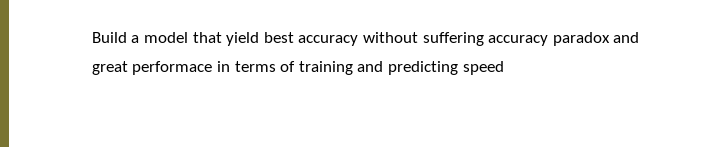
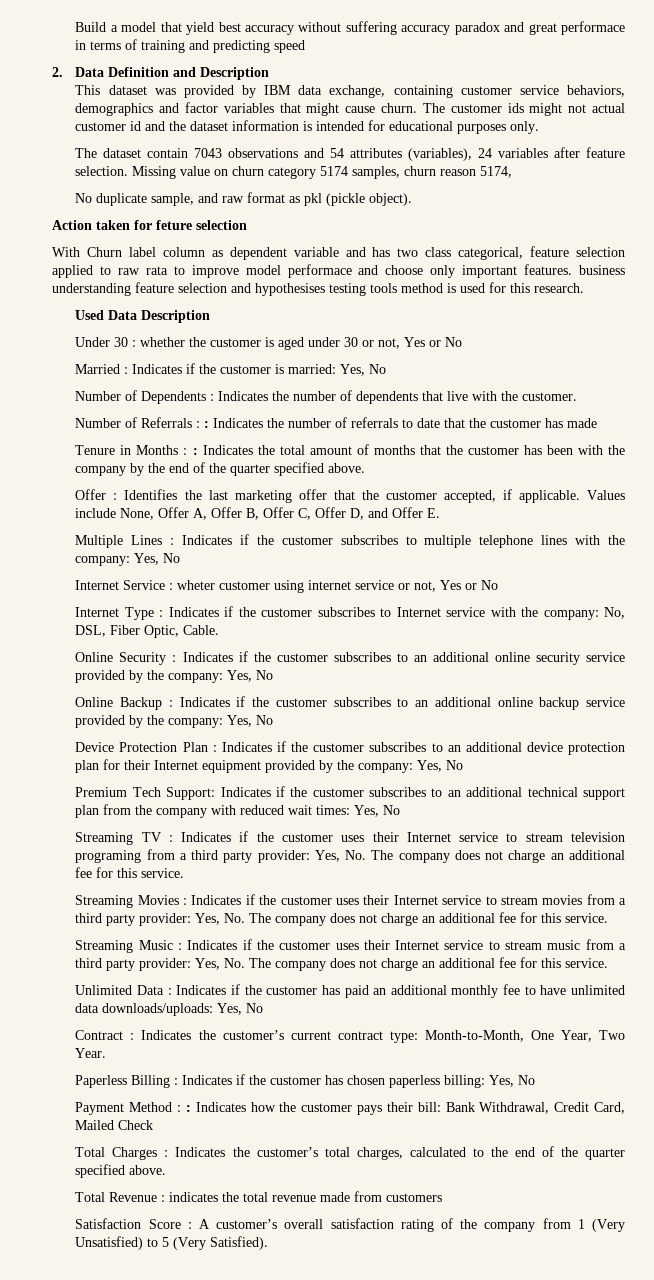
+ 2. Data Definition and Description
+ This dataset was provided by IBM data exchange, containing customer service behaviors, demographics and factor variables that might cause churn. The customer ids might not actual customer id and the dataset information is intended for educational purposes only.
+ The dataset contain 7043 observations and 54 attributes (variables), 24 variables after feature selection. Missing value on churn category 5174 samples, churn reason 5174,
+ No duplicate sample, and raw format as pkl (pickle object).
+ Action taken for feture selection
+ With Churn label column as dependent variable and has two class categorical, feature selection applied to raw rata to improve model performace and choose only important features. business understanding feature selection and hypothesises testing tools method is used for this research.
+ Used Data Description
+ Under 30 : whether the customer is aged under 30 or not, Yes or No
+ Married : Indicates if the customer is married: Yes, No
+ Number of Dependents : Indicates the number of dependents that live with the customer.
+ Number of Referrals : : Indicates the number of referrals to date that the customer has made
+ Tenure in Months : : Indicates the total amount of months that the customer has been with the company by the end of the quarter specified above.
+ Offer : Identifies the last marketing offer that the customer accepted, if applicable. Values include None, Offer A, Offer B, Offer C, Offer D, and Offer E.
+ Multiple Lines : Indicates if the customer subscribes to multiple telephone lines with the company: Yes, No
+ Internet Service : wheter customer using internet service or not, Yes or No
+ Internet Type : Indicates if the customer subscribes to Internet service with the company: No, DSL, Fiber Optic, Cable.
+ Online Security : Indicates if the customer subscribes to an additional online security service provided by the company: Yes, No
+ Online Backup : Indicates if the customer subscribes to an additional online backup service provided by the company: Yes, No
+ Device Protection Plan : Indicates if the customer subscribes to an additional device protection plan for their Internet equipment provided by the company: Yes, No
+ Premium Tech Support: Indicates if the customer subscribes to an additional technical support plan from the company with reduced wait times: Yes, No
+ Streaming TV : Indicates if the customer uses their Internet service to stream television programing from a third party provider: Yes, No. The company does not charge an additional fee for this service.
+ Streaming Movies : Indicates if the customer uses their Internet service to stream movies from a third party provider: Yes, No. The company does not charge an additional fee for this service.
+ Streaming Music : Indicates if the customer uses their Internet service to stream music from a third party provider: Yes, No. The company does not charge an additional fee for this service.
+ Unlimited Data : Indicates if the customer has paid an additional monthly fee to have unlimited data downloads/uploads: Yes, No
+ Contract : Indicates the customer’s current contract type: Month-to-Month, One Year, Two Year.
+ Paperless Billing : Indicates if the customer has chosen paperless billing: Yes, No
+ Payment Method : : Indicates how the customer pays their bill: Bank Withdrawal, Credit Card, Mailed Check
+ Total Charges : Indicates the customer’s total charges, calculated to the end of the quarter specified above.
+ Total Revenue : indicates the total revenue made from customers
+ Satisfaction Score : A customer’s overall satisfaction rating of the company from 1 (Very Unsatisfied) to 5 (Very Satisfied).

